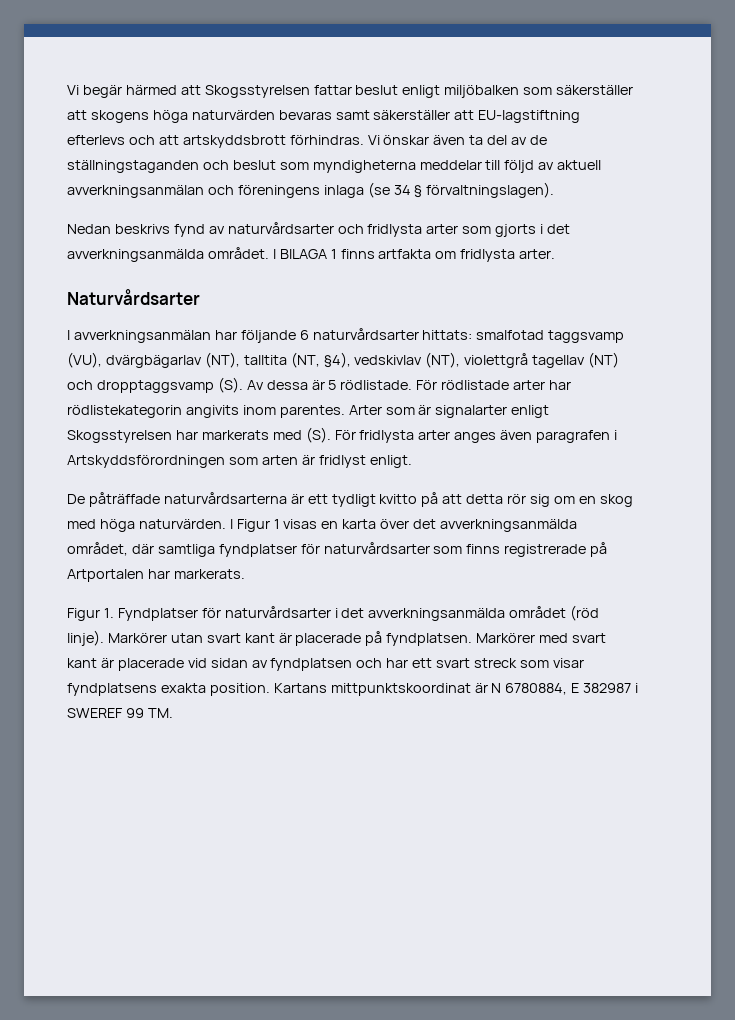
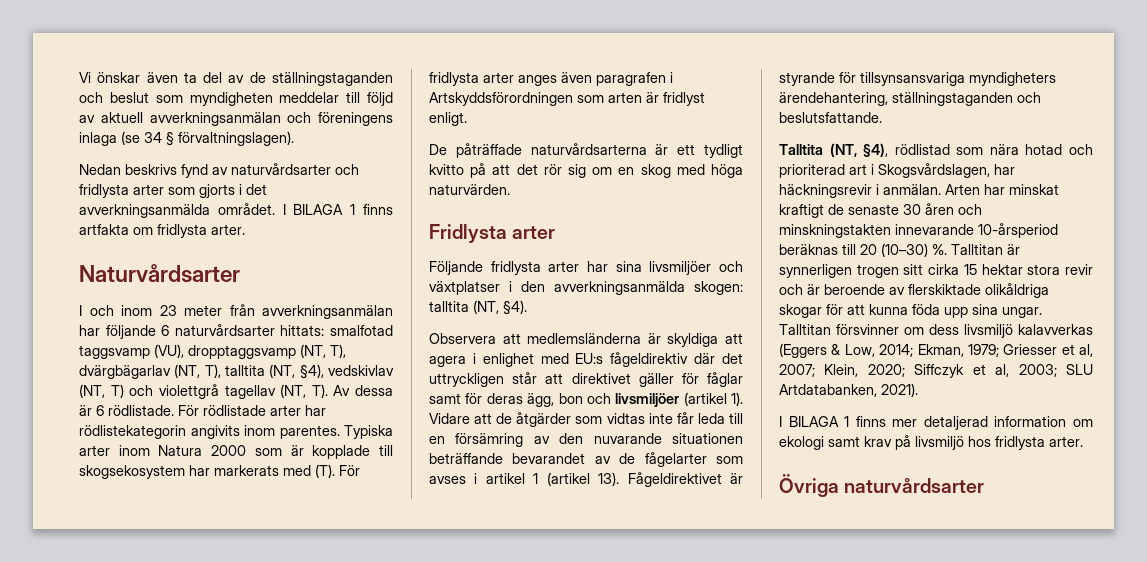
- Vi begär härmed att Skogsstyrelsen fattar beslut enligt miljöbalken som säkerställer att skogens höga naturvärden bevaras samt säkerställer att EU-lagstiftning efterlevs och att artskyddsbrott förhindras. Vi önskar även ta del av de ställningstaganden och beslut som myndigheterna meddelar till följd av aktuell avverkningsanmälan och föreningens inlaga (se 34 § förvaltningslagen).
+ Vi önskar även ta del av de ställningstaganden och beslut som myndigheten meddelar till följd av aktuell avverkningsanmälan och föreningens inlaga (se 34 § förvaltningslagen).
- I avverkningsanmälan har följande 6 naturvårdsarter hittats: smalfotad taggsvamp (VU), dvärgbägarlav (NT), talltita (NT, §4), vedskivlav (NT), violettgrå tagellav (NT) och dropptaggsvamp (S). Av dessa är 5 rödlistade.
+ I och inom 23 meter från avverkningsanmälan har följande 6 naturvårdsarter hittats: smalfotad taggsvamp (VU), dropptaggsvamp (NT, T), dvärgbägarlav (NT, T), talltita (NT, §4), vedskivlav (NT, T) och violettgrå tagellav (NT, T). Av dessa är 6 rödlistade.
- Arter som är signalarter enligt Skogsstyrelsen har markerats med (S). För fridlysta arter anges även paragrafen i Artskyddsförordningen som arten är fridlyst enligt.
+ Typiska arter inom Natura 2000 som är kopplade till skogsekosystem har markerats med (T). För fridlysta arter anges även paragrafen i Artskyddsförordningen som arten är fridlyst enligt.
- De påträffade naturvårdsarterna är ett tydligt kvitto på att detta rör sig om en skog med höga naturvärden. I Figur 1 visas en karta över det avverkningsanmälda området, där samtliga fyndplatser för naturvårdsarter som finns registrerade på Artportalen har markerats.
- Figur 1. Fyndplatser för naturvårdsarter i det avverkningsanmälda området (röd linje). Markörer utan svart kant är placerade på fyndplatsen. Markörer med svart kant är placerade vid sidan av fyndplatsen och har ett svart streck som visar fyndplatsens exakta position. Kartans mittpunktskoordinat är N 6780884, E 382987 i SWEREF 99 TM.
+ De påträffade naturvårdsarterna är ett tydligt kvitto på att det rör sig om en skog med höga naturvärden.
+ Fridlysta arter
+ Följande fridlysta arter har sina livsmiljöer och växtplatser i den avverkningsanmälda skogen: talltita (NT, §4).
+ Observera att medlemsländerna är skyldiga att agera i enlighet med EU:s fågeldirektiv där det uttryckligen står att direktivet gäller för fåglar samt för deras ägg, bon och livsmiljöer (artikel 1). Vidare att de åtgärder som vidtas inte får leda till en försämring av den nuvarande situationen beträffande bevarandet av de fågelarter som avses i artikel 1 (artikel 13). Fågeldirektivet är styrande för tillsynsansvariga myndigheters ärendehantering, ställningstaganden och beslutsfattande.
+ Talltita (NT, §4), rödlistad som nära hotad och prioriterad art i Skogsvårdslagen, har häckningsrevir i anmälan. Arten har minskat kraftigt de senaste 30 åren och minskningstakten innevarande 10-årsperiod beräknas till 20 (10–30) %. Talltitan är synnerligen trogen sitt cirka 15 hektar stora revir och är beroende av flerskiktade olikåldriga skogar för att kunna föda upp sina ungar. Talltitan försvinner om dess livsmiljö kalavverkas (Eggers & Low, 2014; Ekman, 1979; Griesser et al, 2007; Klein, 2020; Siffczyk et al, 2003; SLU Artdatabanken, 2021).
+ I BILAGA 1 finns mer detaljerad information om ekologi samt krav på livsmiljö hos fridlysta arter.
+ Övriga naturvårdsarter

